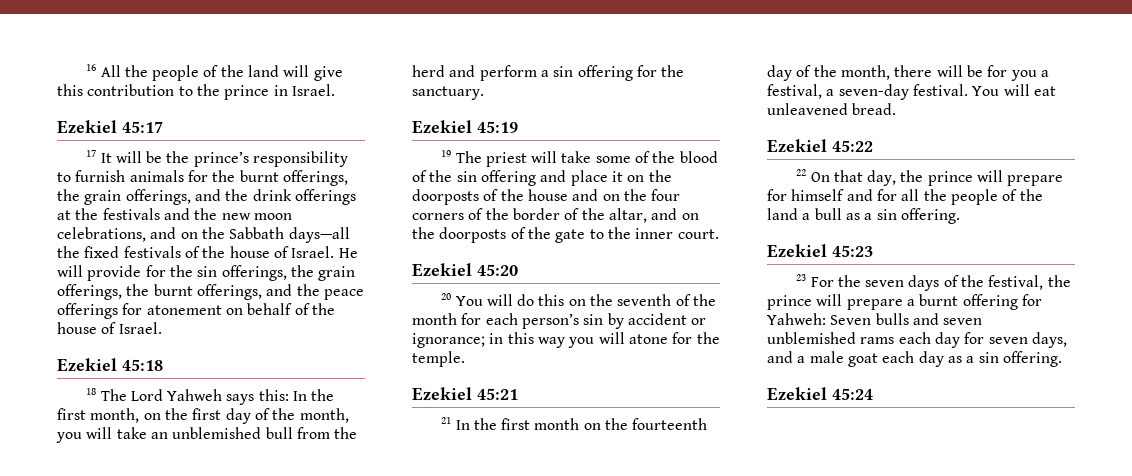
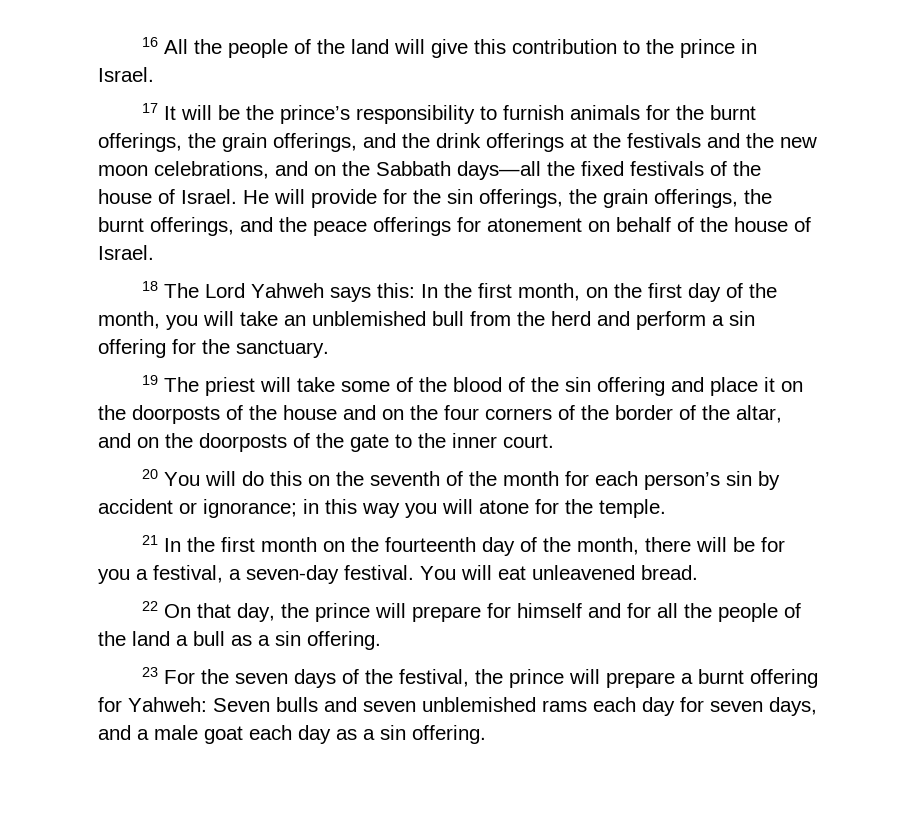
- Ezekiel 45:17
- Ezekiel 45:18
- Ezekiel 45:19
- Ezekiel 45:20
- Ezekiel 45:21
- Ezekiel 45:22
- Ezekiel 45:23
- Ezekiel 45:24

